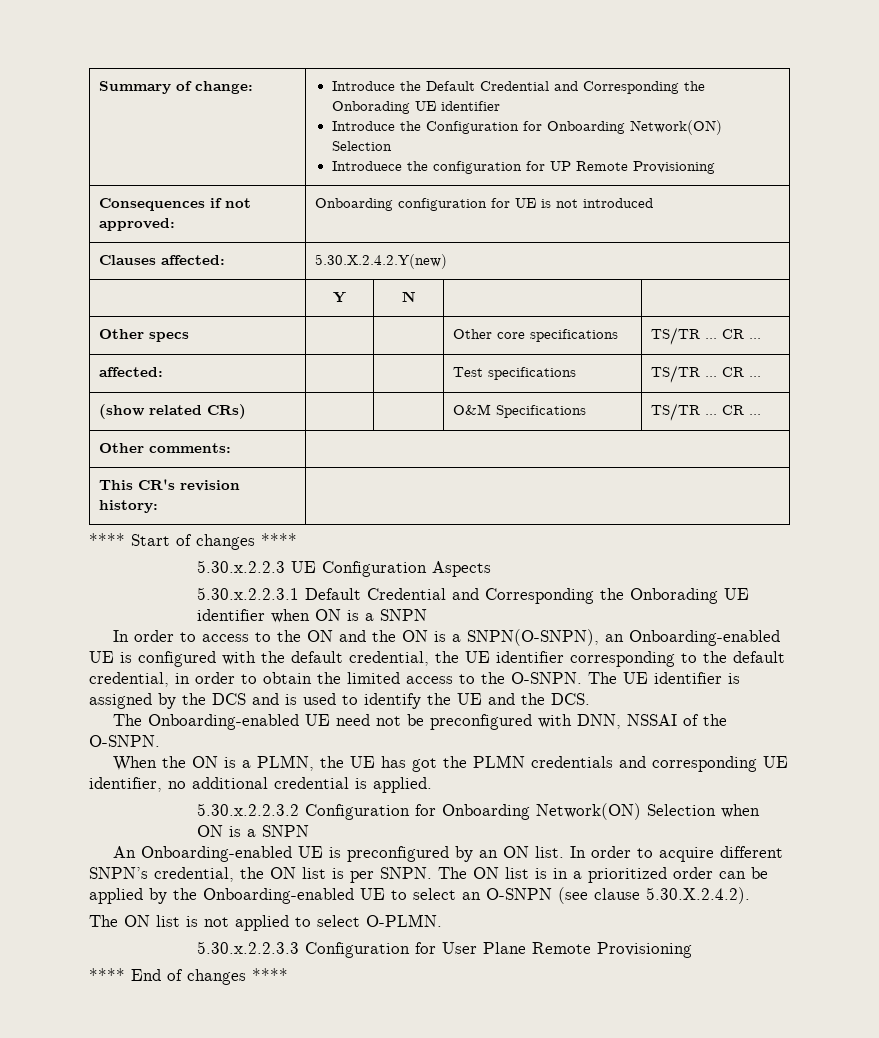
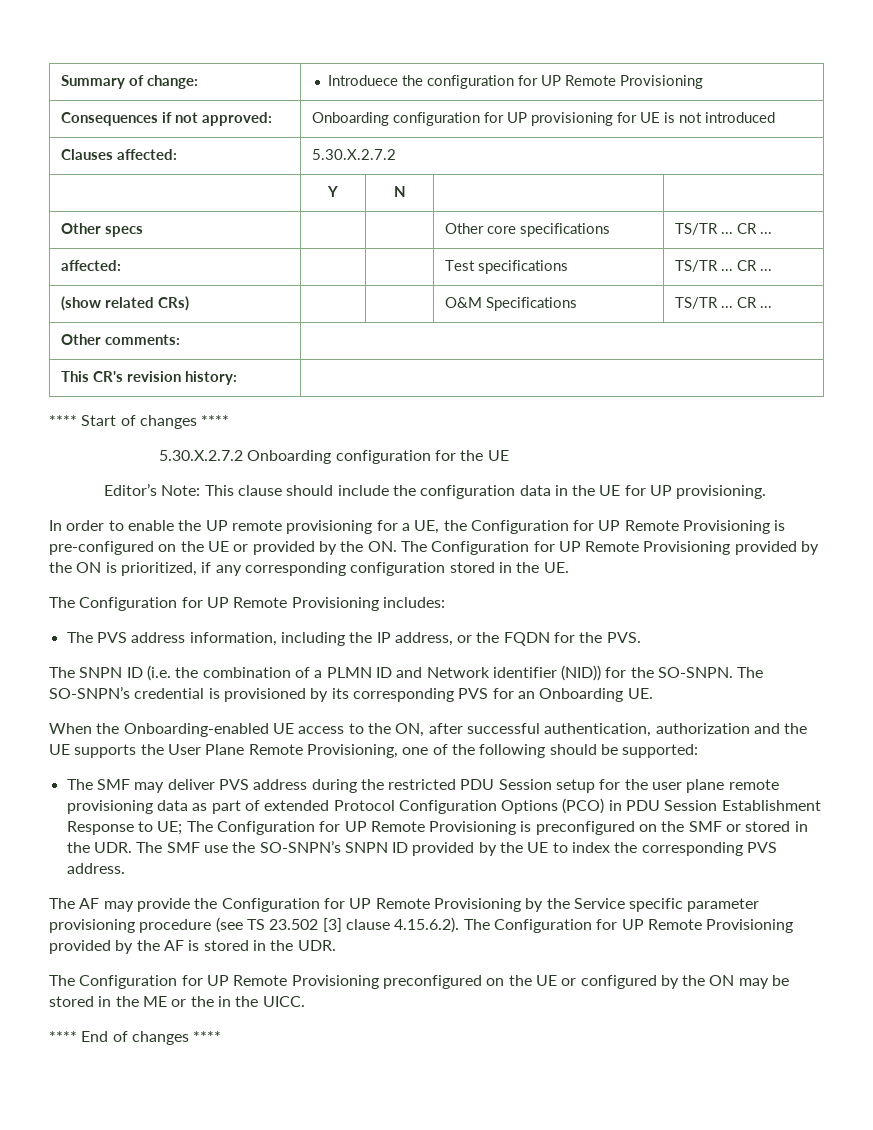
- Summary of change: | Introduce the Default Credential and Corresponding the Onborading UE identifier
- Introduce the Configuration for Onboarding Network(ON) Selection
- Introduece the configuration for UP Remote Provisioning
+ Summary of change: | Introduece the configuration for UP Remote Provisioning
- Consequences if not approved: | Onboarding configuration for UE is not introduced
+ Consequences if not approved: | Onboarding configuration for UP provisioning for UE is not introduced
- Clauses affected: | 5.30.X.2.4.2.Y(new)
+ Clauses affected: | 5.30.X.2.7.2
- 5.30.x.2.2.3 UE Configuration Aspects
- 5.30.x.2.2.3.1 Default Credential and Corresponding the Onborading UE identifier when ON is a SNPN
- In order to access to the ON and the ON is a SNPN(O-SNPN), an Onboarding-enabled UE is configured with the default credential, the UE identifier corresponding to the default credential, in order to obtain the limited access to the O-SNPN. The UE identifier is assigned by the DCS and is used to identify the UE and the DCS.
- The Onboarding-enabled UE need not be preconfigured with DNN, NSSAI of the O-SNPN.
- When the ON is a PLMN, the UE has got the PLMN credentials and corresponding UE identifier, no additional credential is applied.
- 5.30.x.2.2.3.2 Configuration for Onboarding Network(ON) Selection when ON is a SNPN
- An Onboarding-enabled UE is preconfigured by an ON list. In order to acquire different SNPN’s credential, the ON list is per SNPN. The ON list is in a prioritized order can be applied by the Onboarding-enabled UE to select an O-SNPN (see clause 5.30.X.2.4.2).
- The ON list is not applied to select O-PLMN.
- 5.30.x.2.2.3.3 Configuration for User Plane Remote Provisioning
+ 5.30.X.2.7.2 Onboarding configuration for the UE
+ Editor’s Note: This clause should include the configuration data in the UE for UP provisioning.
+ In order to enable the UP remote provisioning for a UE, the Configuration for UP Remote Provisioning is pre-configured on the UE or provided by the ON. The Configuration for UP Remote Provisioning provided by the ON is prioritized, if any corresponding configuration stored in the UE.
+ The Configuration for UP Remote Provisioning includes:
+ The PVS address information, including the IP address, or the FQDN for the PVS.
+ The SNPN ID (i.e. the combination of a PLMN ID and Network identifier (NID)) for the SO-SNPN. The SO-SNPN’s credential is provisioned by its corresponding PVS for an Onboarding UE.
+ When the Onboarding-enabled UE access to the ON, after successful authentication, authorization and the UE supports the User Plane Remote Provisioning, one of the following should be supported:
+ The SMF may deliver PVS address during the restricted PDU Session setup for the user plane remote provisioning data as part of extended Protocol Configuration Options (PCO) in PDU Session Establishment Response to UE; The Configuration for UP Remote Provisioning is preconfigured on the SMF or stored in the UDR. The SMF use the SO-SNPN’s SNPN ID provided by the UE to index the corresponding PVS address.
+ The AF may provide the Configuration for UP Remote Provisioning by the Service specific parameter provisioning procedure (see TS 23.502 [3] clause 4.15.6.2). The Configuration for UP Remote Provisioning provided by the AF is stored in the UDR.
+ The Configuration for UP Remote Provisioning preconfigured on the UE or configured by the ON may be stored in the ME or the in the UICC.

